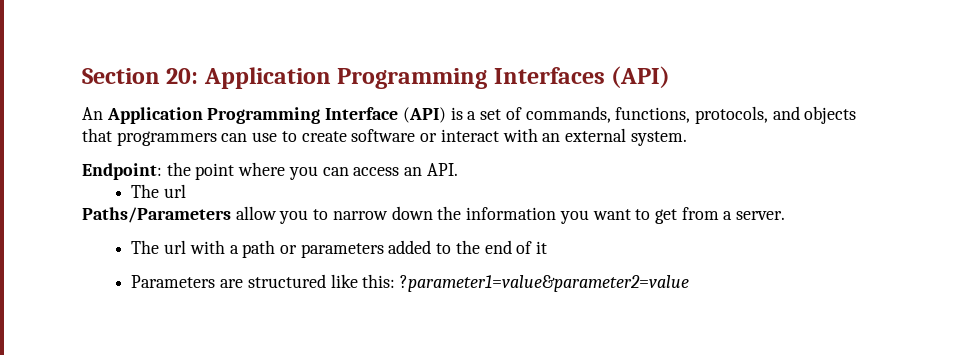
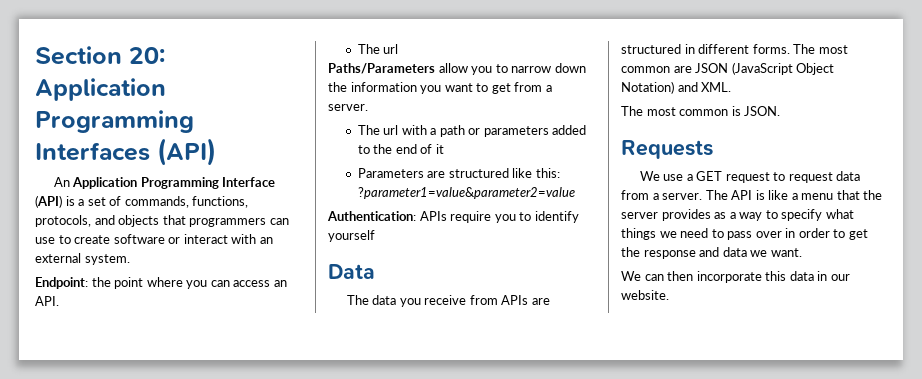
+ Authentication: APIs require you to identify yourself
+ Data
+ The data you receive from APIs are structured in different forms. The most common are JSON (JavaScript Object Notation) and XML.
+ The most common is JSON.
+ Requests
+ We use a GET request to request data from a server. The API is like a menu that the server provides as a way to specify what things we need to pass over in order to get the response and data we want.
+ We can then incorporate this data in our website.

